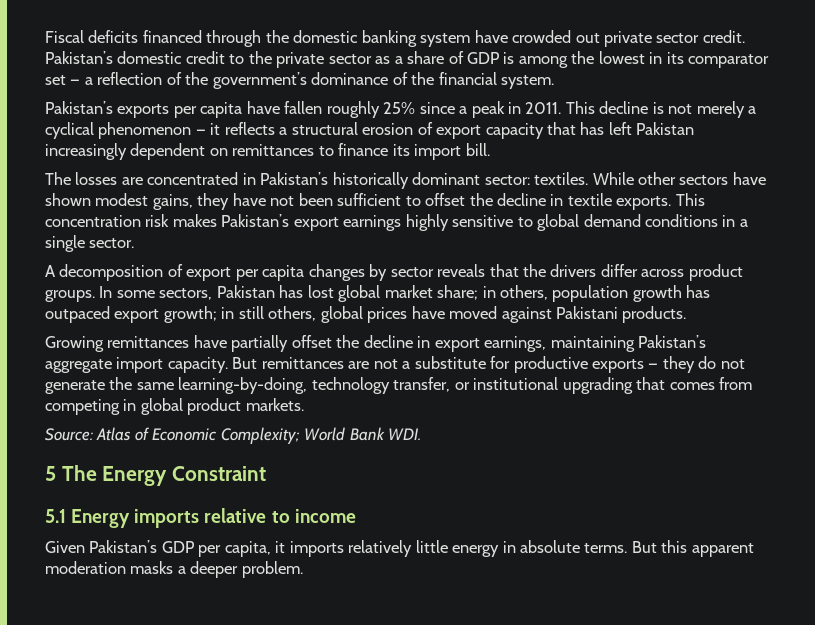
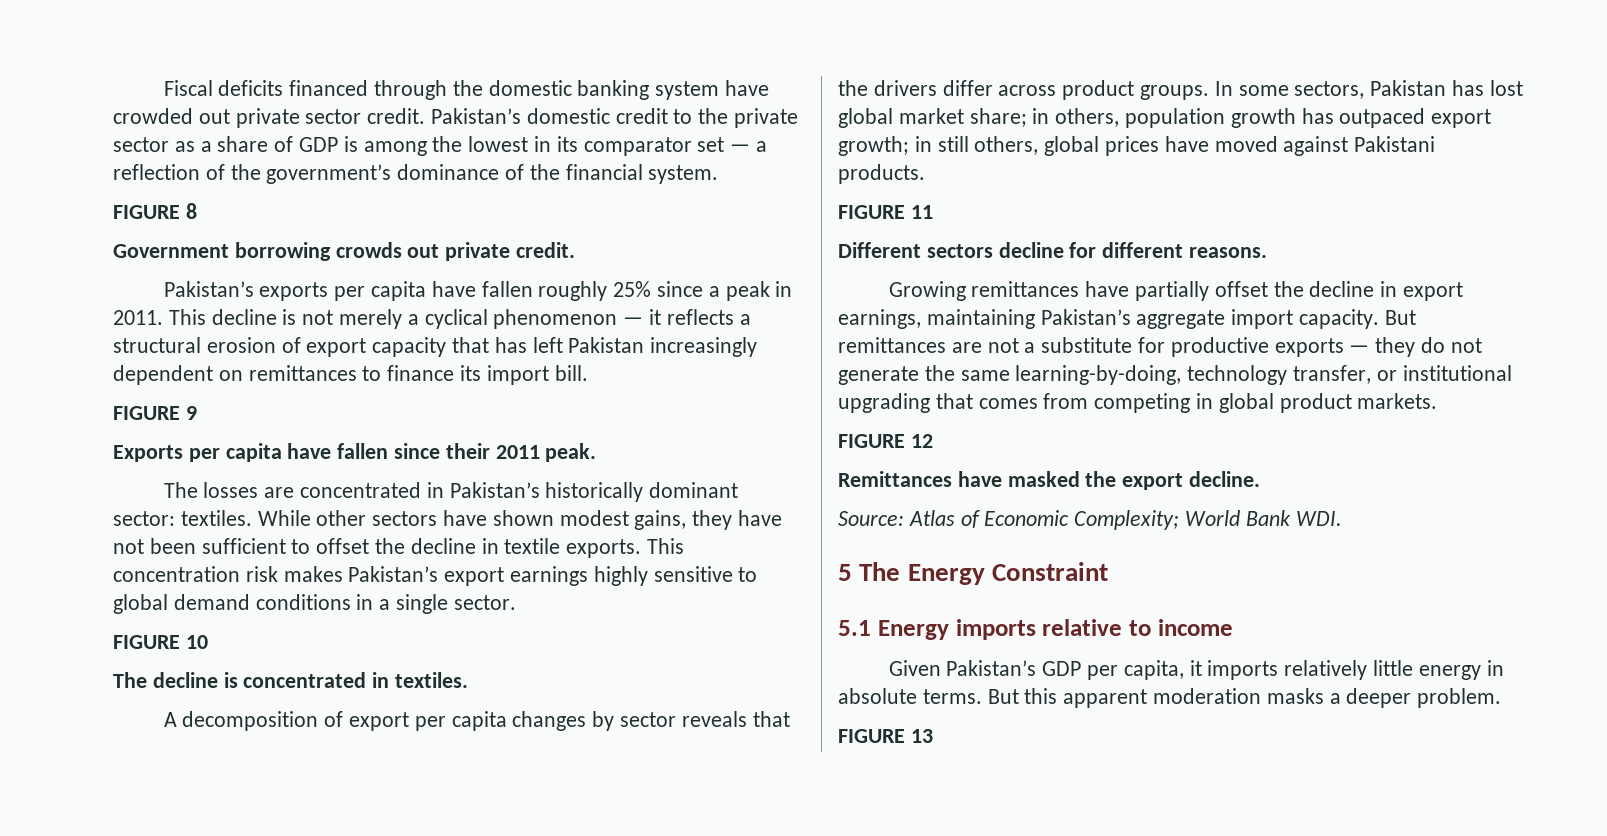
+ FIGURE 8
+ Government borrowing crowds out private credit.
+ FIGURE 9
+ Exports per capita have fallen since their 2011 peak.
+ FIGURE 10
+ The decline is concentrated in textiles.
+ FIGURE 11
+ Different sectors decline for different reasons.
+ FIGURE 12
+ Remittances have masked the export decline.
+ FIGURE 13

